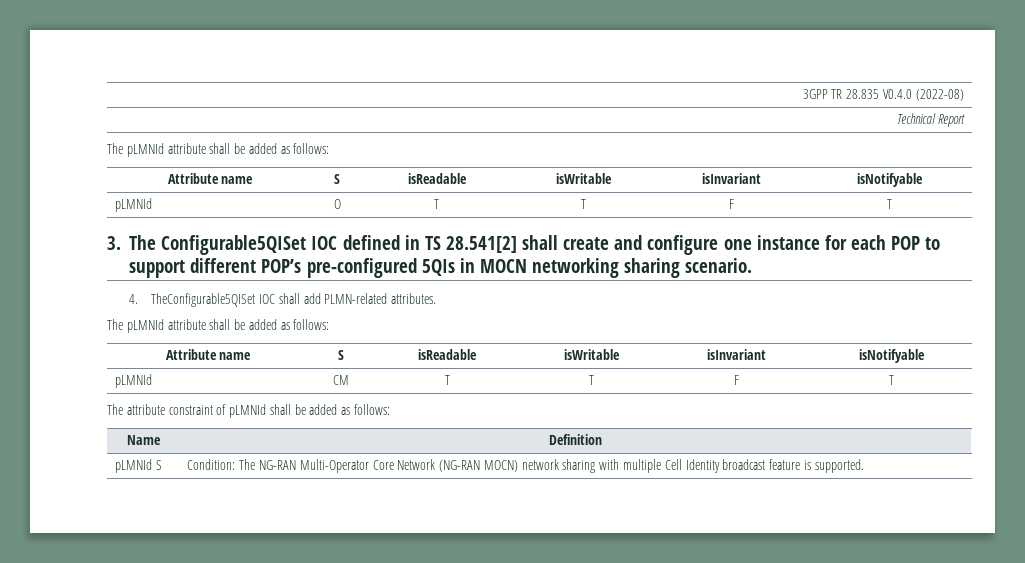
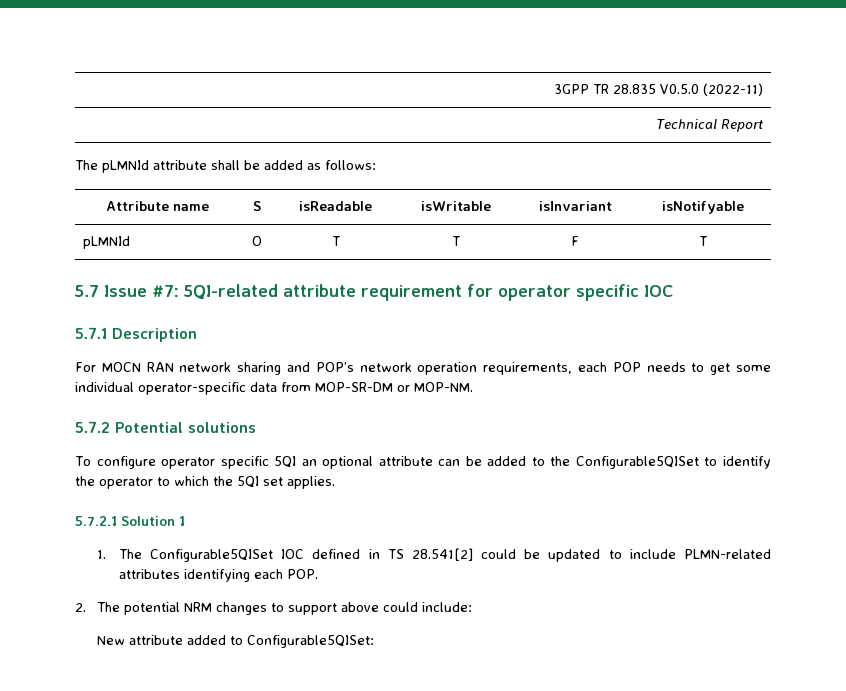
- 3GPP TR 28.835 V0.4.0 (2022-08)
+ 3GPP TR 28.835 V0.5.0 (2022-11)
- 3. The Configurable5QISet IOC defined in TS 28.541[2] shall create and configure one instance for each POP to support different POP’s pre-configured 5QIs in MOCN networking sharing scenario.
- 4. TheConfigurable5QISet IOC shall add PLMN-related attributes.
- The pLMNId attribute shall be added as follows:
- Attribute name | S | isReadable | isWritable | isInvariant | isNotifyable
- pLMNId | CM | T | T | F | T
- The attribute constraint of pLMNId shall be added as follows:
- Name | Definition
- pLMNId S | Condition: The NG-RAN Multi-Operator Core Network (NG-RAN MOCN) network sharing with multiple Cell Identity broadcast feature is supported.
+ 5.7 Issue #7: 5QI-related attribute requirement for operator specific IOC
+ 5.7.1 Description
+ For MOCN RAN network sharing and POP’s network operation requirements, each POP needs to get some individual operator-specific data from MOP-SR-DM or MOP-NM.
+ 5.7.2 Potential solutions
+ To configure operator specific 5QI an optional attribute can be added to the Configurable5QISet to identify the operator to which the 5QI set applies.
+ 5.7.2.1 Solution 1
+ 1. The Configurable5QISet IOC defined in TS 28.541[2] could be updated to include PLMN-related attributes identifying each POP.
+ 2. The potential NRM changes to support above could include:
+ New attribute added to Configurable5QISet:

